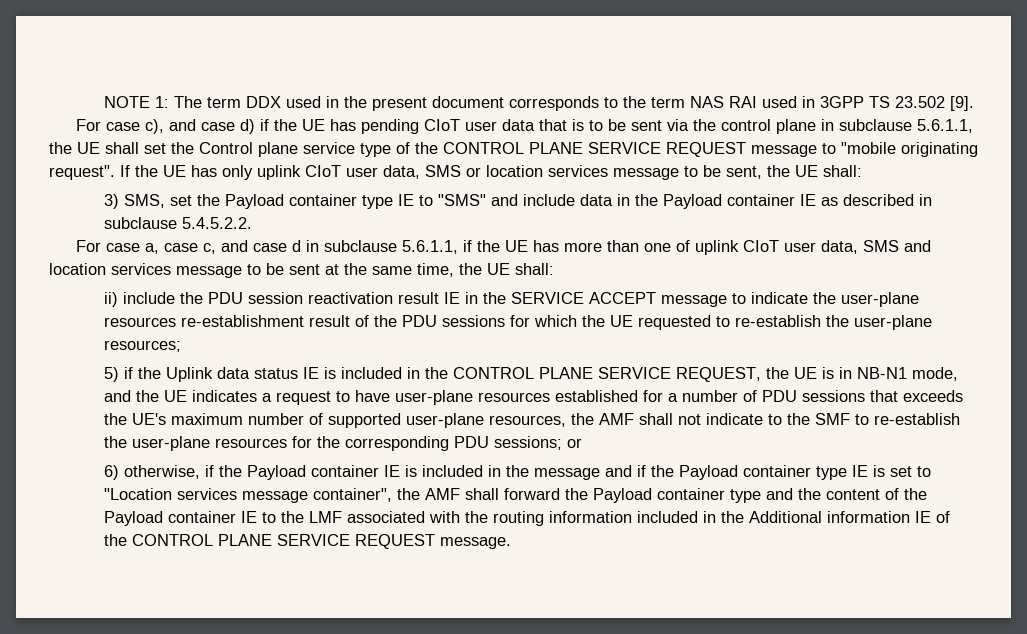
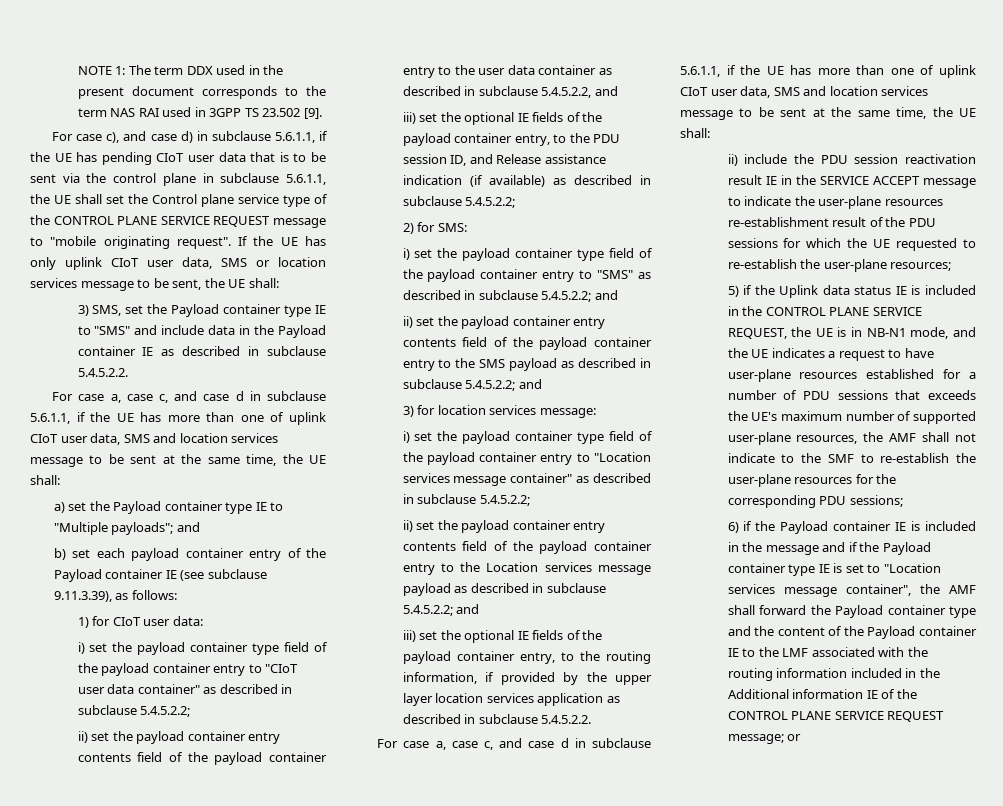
- For case c), and case d) if the UE has pending CIoT user data that is to be sent via the control plane in subclause 5.6.1.1, the UE shall set the Control plane service type of the CONTROL PLANE SERVICE REQUEST message to "mobile originating request".
+ For case c), and case d) in subclause 5.6.1.1, if the UE has pending CIoT user data that is to be sent via the control plane in subclause 5.6.1.1, the UE shall set the Control plane service type of the CONTROL PLANE SERVICE REQUEST message to "mobile originating request".
+ a) set the Payload container type IE to "Multiple payloads"; and
+ b) set each payload container entry of the Payload container IE (see subclause 9.11.3.39), as follows:
+ 1) for CIoT user data:
+ i) set the payload container type field of the payload container entry to "CIoT user data container" as described in subclause 5.4.5.2.2;
+ ii) set the payload container entry contents field of the payload container entry to the user data container as described in subclause 5.4.5.2.2, and
+ iii) set the optional IE fields of the payload container entry, to the PDU session ID, and Release assistance indication (if available) as described in subclause 5.4.5.2.2;
+ 2) for SMS:
+ i) set the payload container type field of the payload container entry to "SMS" as described in subclause 5.4.5.2.2; and
+ ii) set the payload container entry contents field of the payload container entry to the SMS payload as described in subclause 5.4.5.2.2; and
+ 3) for location services message:
+ i) set the payload container type field of the payload container entry to "Location services message container" as described in subclause 5.4.5.2.2;
+ ii) set the payload container entry contents field of the payload container entry to the Location services message payload as described in subclause 5.4.5.2.2; and
+ iii) set the optional IE fields of the payload container entry, to the routing information, if provided by the upper layer location services application as described in subclause 5.4.5.2.2.
+ For case a, case c, and case d in subclause 5.6.1.1, if the UE has more than one of uplink CIoT user data, SMS and location services message to be sent at the same time, the UE shall:
- 5) if the Uplink data status IE is included in the CONTROL PLANE SERVICE REQUEST, the UE is in NB-N1 mode, and the UE indicates a request to have user-plane resources established for a number of PDU sessions that exceeds the UE's maximum number of supported user-plane resources, the AMF shall not indicate to the SMF to re-establish the user-plane resources for the corresponding PDU sessions; or
+ 5) if the Uplink data status IE is included in the CONTROL PLANE SERVICE REQUEST, the UE is in NB-N1 mode, and the UE indicates a request to have user-plane resources established for a number of PDU sessions that exceeds the UE's maximum number of supported user-plane resources, the AMF shall not indicate to the SMF to re-establish the user-plane resources for the corresponding PDU sessions;
- 6) otherwise, if the Payload container IE is included in the message and if the Payload container type IE is set to "Location services message container", the AMF shall forward the Payload container type and the content of the Payload container IE to the LMF associated with the routing information included in the Additional information IE of the CONTROL PLANE SERVICE REQUEST message.
+ 6) if the Payload container IE is included in the message and if the Payload container type IE is set to "Location services message container", the AMF shall forward the Payload container type and the content of the Payload container IE to the LMF associated with the routing information included in the Additional information IE of the CONTROL PLANE SERVICE REQUEST message; or

